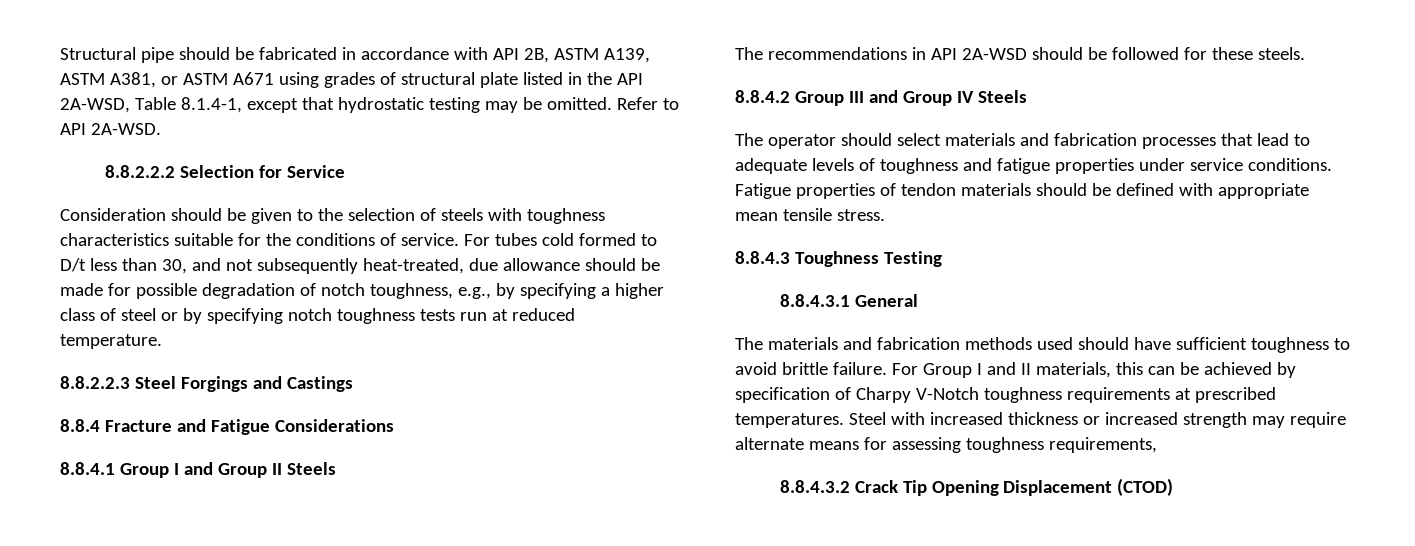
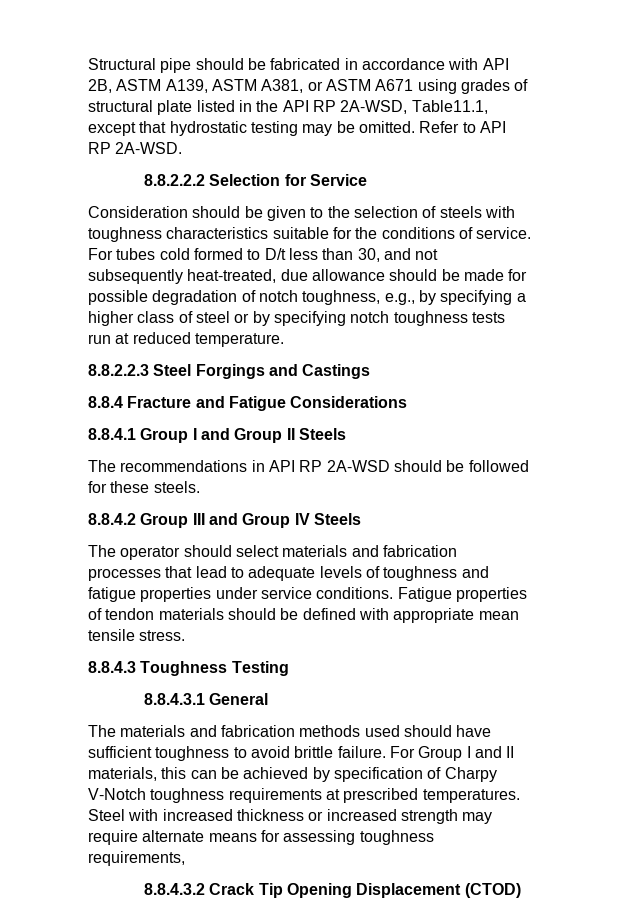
- Structural pipe should be fabricated in accordance with API 2B, ASTM A139, ASTM A381, or ASTM A671 using grades of structural plate listed in the API 2A-WSD, Table 8.1.4-1, except that hydrostatic testing may be omitted.
+ Structural pipe should be fabricated in accordance with API 2B, ASTM A139, ASTM A381, or ASTM A671 using grades of structural plate listed in the API RP 2A-WSD, Table11.1, except that hydrostatic testing may be omitted.
- Refer to API 2A-WSD.
+ Refer to API RP 2A-WSD.
- The recommendations in API 2A-WSD should be followed for these steels.
+ The recommendations in API RP 2A-WSD should be followed for these steels.

